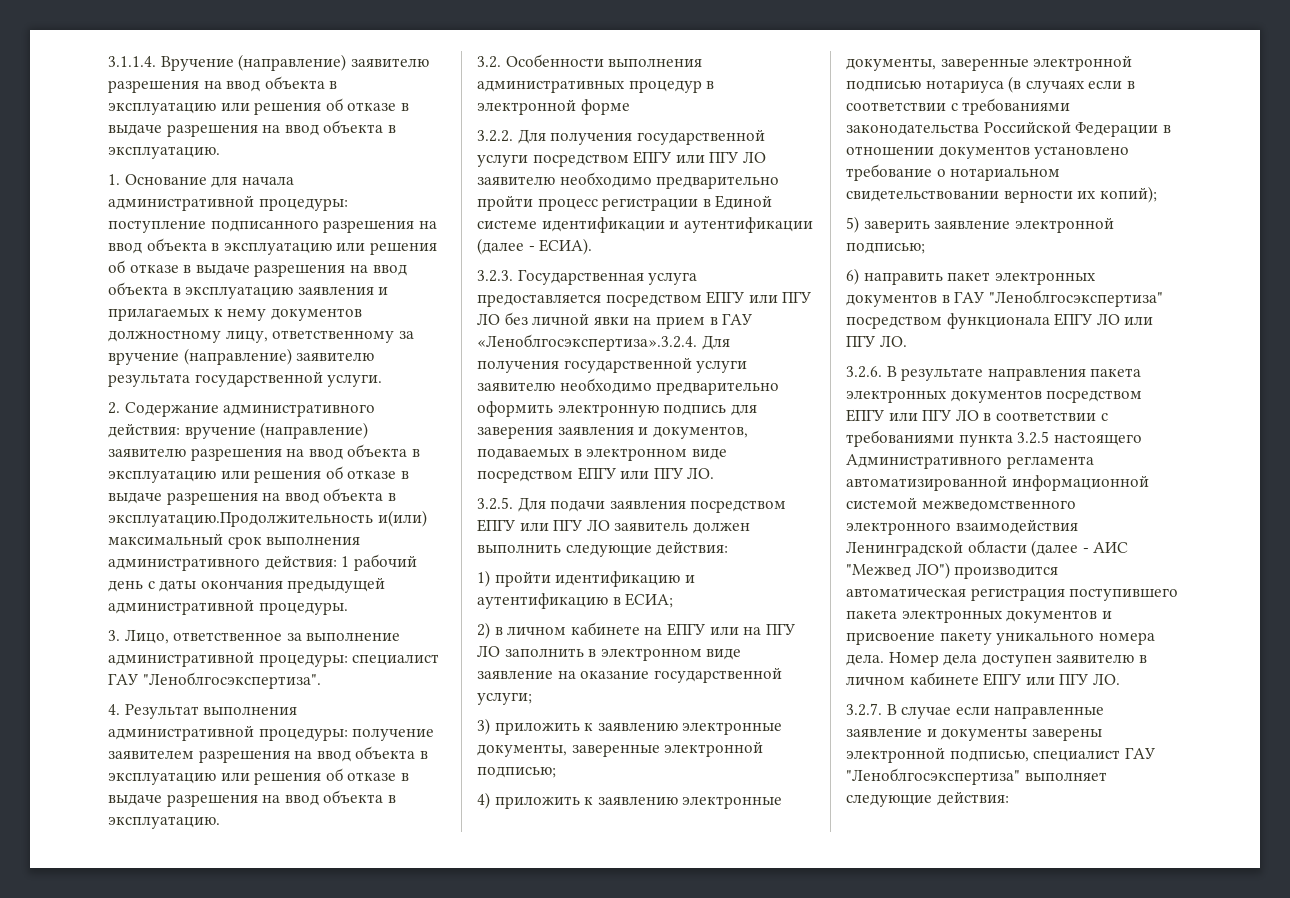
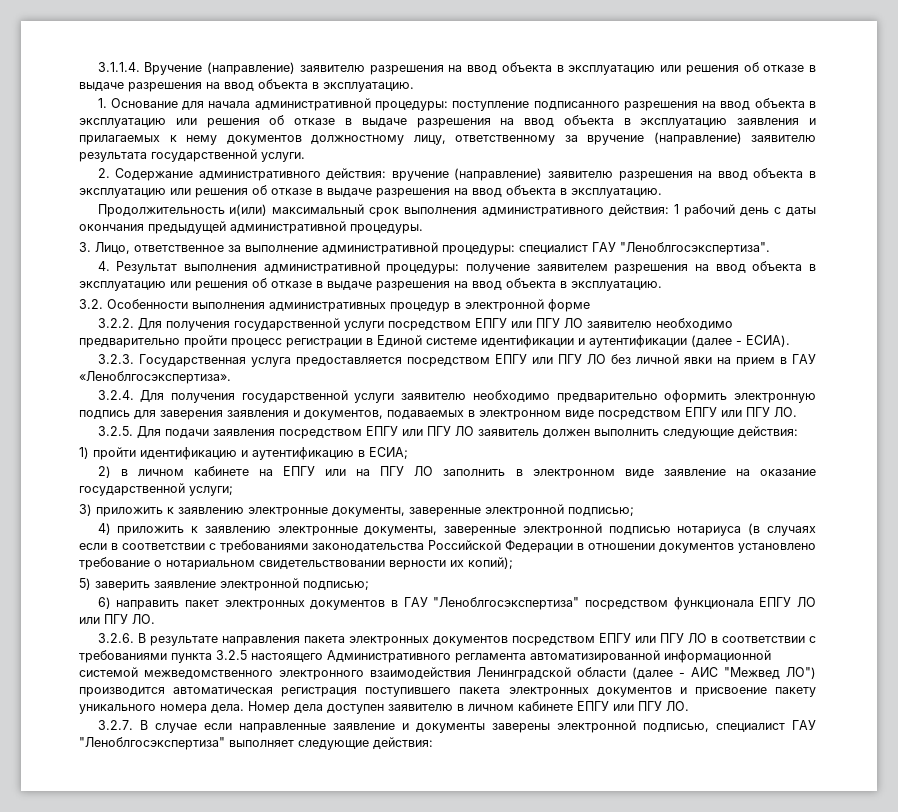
- 2. Содержание административного действия: вручение (направление) заявителю разрешения на ввод объекта в эксплуатацию или решения об отказе в выдаче разрешения на ввод объекта в эксплуатацию.Продолжительность и(или) максимальный срок выполнения административного действия: 1 рабочий день с даты окончания предыдущей административной процедуры.
+ 2. Содержание административного действия: вручение (направление) заявителю разрешения на ввод объекта в эксплуатацию или решения об отказе в выдаче разрешения на ввод объекта в эксплуатацию.
+ Продолжительность и(или) максимальный срок выполнения административного действия: 1 рабочий день с даты окончания предыдущей административной процедуры.
- 3.2.3. Государственная услуга предоставляется посредством ЕПГУ или ПГУ ЛО без личной явки на прием в ГАУ «Леноблгосэкспертиза».3.2.4. Для получения государственной услуги заявителю необходимо предварительно оформить электронную подпись для заверения заявления и документов, подаваемых в электронном виде посредством ЕПГУ или ПГУ ЛО.
+ 3.2.3. Государственная услуга предоставляется посредством ЕПГУ или ПГУ ЛО без личной явки на прием в ГАУ «Леноблгосэкспертиза».
+ 3.2.4. Для получения государственной услуги заявителю необходимо предварительно оформить электронную подпись для заверения заявления и документов, подаваемых в электронном виде посредством ЕПГУ или ПГУ ЛО.

